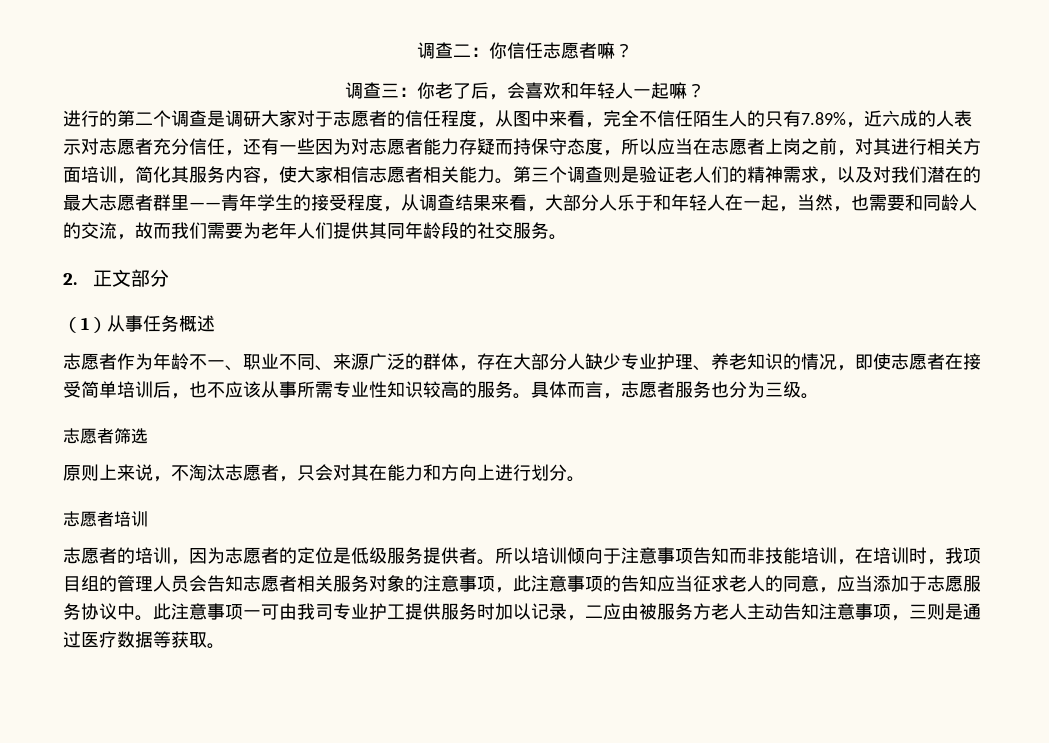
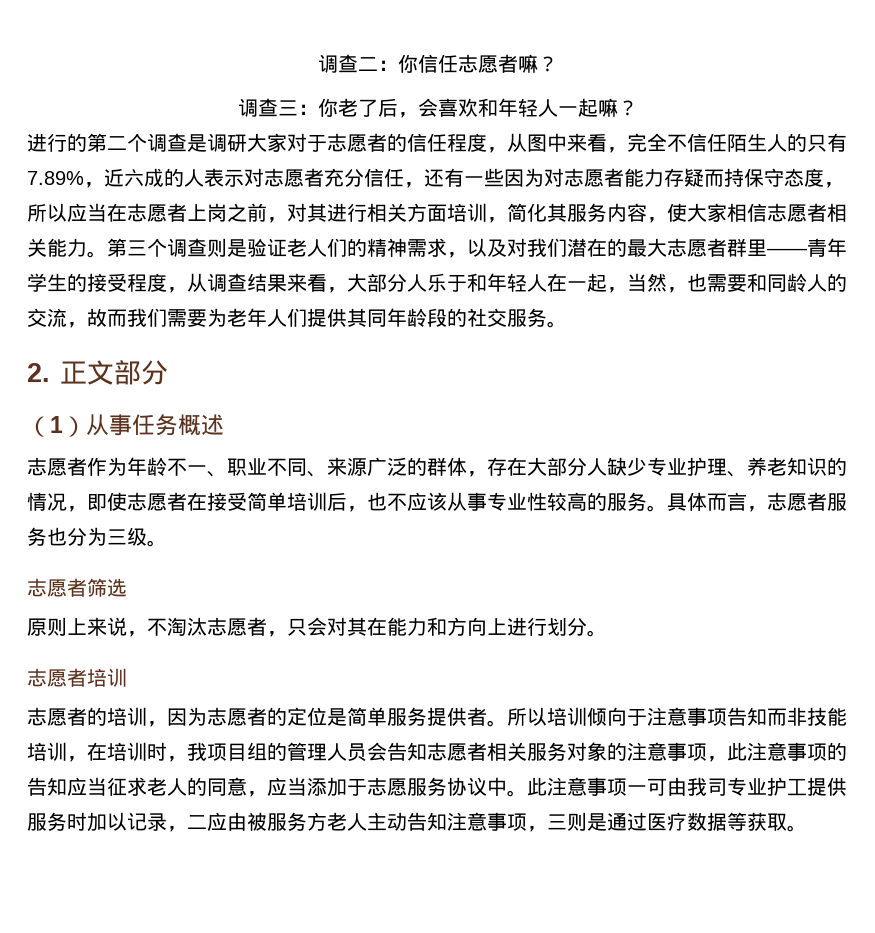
- 志愿者作为年龄不一、职业不同、来源广泛的群体，存在大部分人缺少专业护理、养老知识的情况，即使志愿者在接受简单培训后，也不应该从事所需专业性知识较高的服务。
+ 志愿者作为年龄不一、职业不同、来源广泛的群体，存在大部分人缺少专业护理、养老知识的情况，即使志愿者在接受简单培训后，也不应该从事专业性较高的服务。
- 志愿者的培训，因为志愿者的定位是低级服务提供者。
+ 志愿者的培训，因为志愿者的定位是简单服务提供者。

